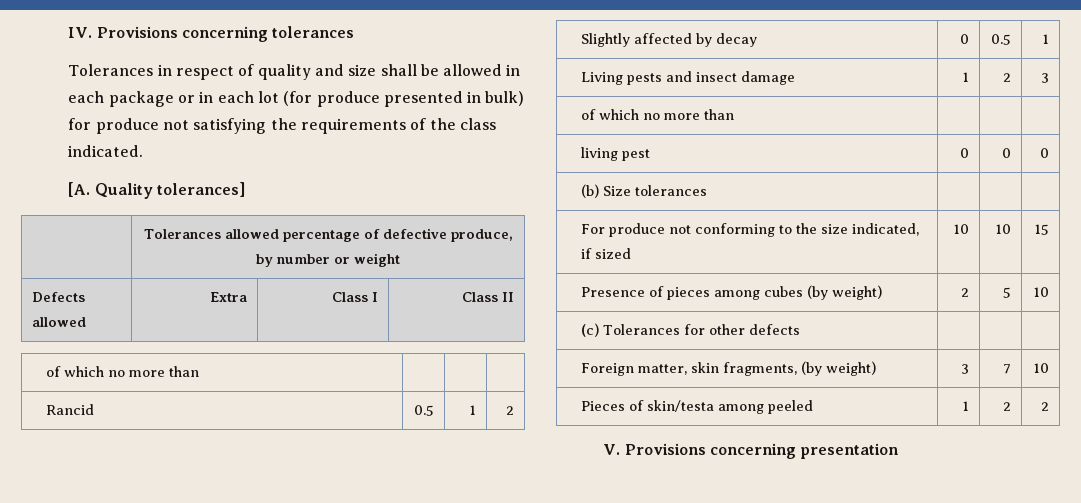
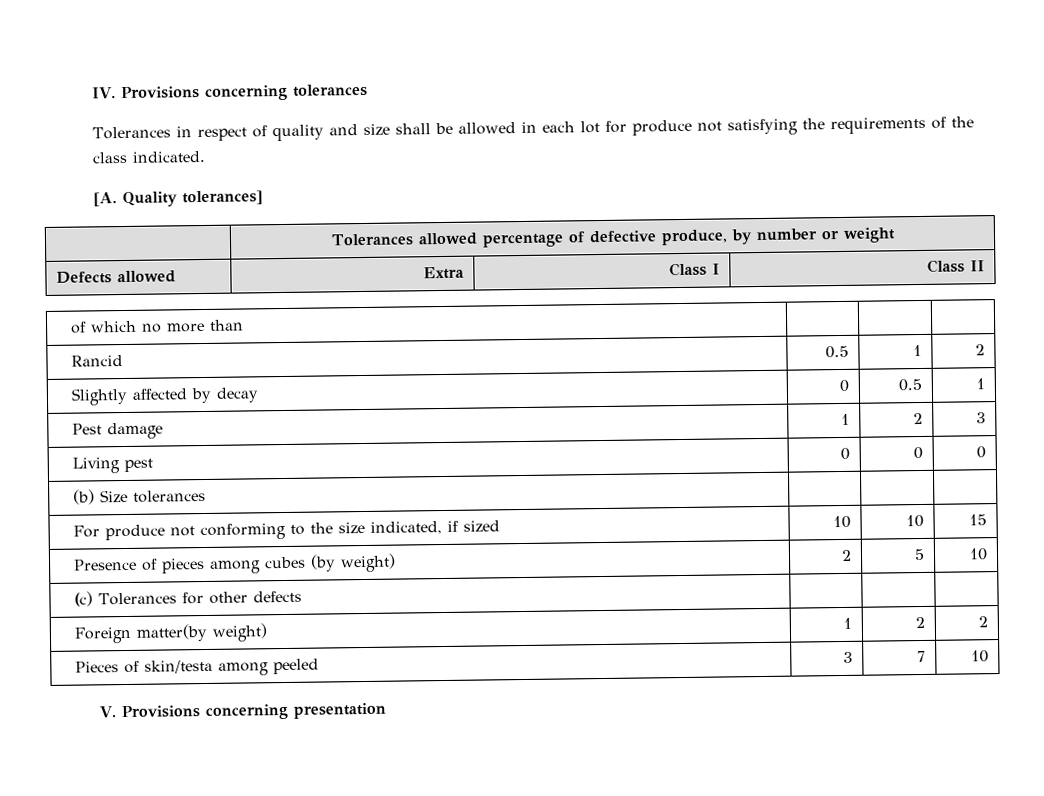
- Tolerances in respect of quality and size shall be allowed in each package or in each lot (for produce presented in bulk) for produce not satisfying the requirements of the class indicated.
+ Tolerances in respect of quality and size shall be allowed in each lot for produce not satisfying the requirements of the class indicated.
- Living pests and insect damage | 1 | 2 | 3
- of which no more than | | |
- living pest | 0 | 0 | 0
+ Pest damage | 1 | 2 | 3
+ Living pest | 0 | 0 | 0
- Foreign matter, skin fragments, (by weight) | 3 | 7 | 10
+ Foreign matter(by weight) | 1 | 2 | 2
- Pieces of skin/testa among peeled | 1 | 2 | 2
+ Pieces of skin/testa among peeled | 3 | 7 | 10

